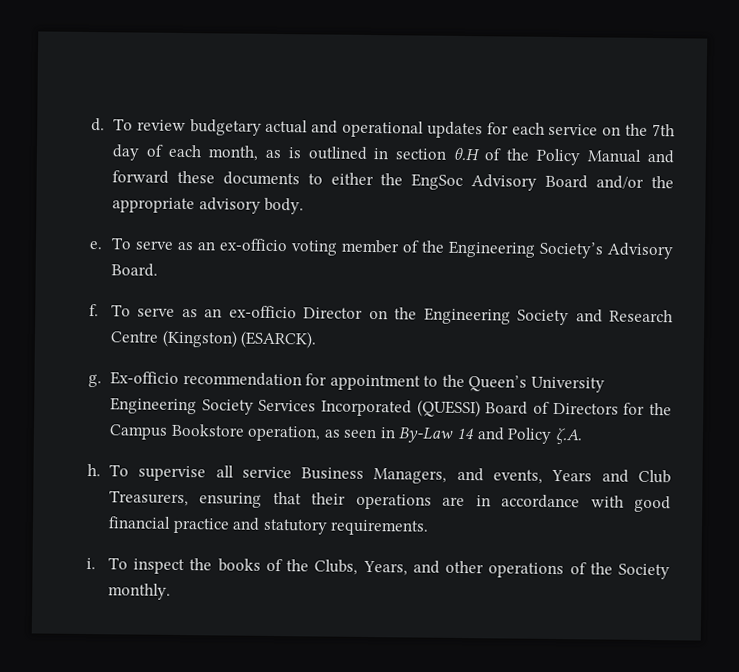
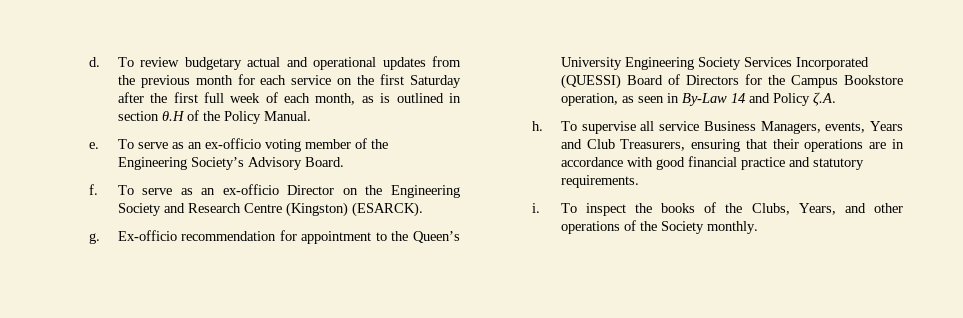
- To review budgetary actual and operational updates for each service on the 7th day of each month, as is outlined in section θ.H of the Policy Manual and forward these documents to either the EngSoc Advisory Board and/or the appropriate advisory body.
+ To review budgetary actual and operational updates from the previous month for each service on the first Saturday after the first full week of each month, as is outlined in section θ.H of the Policy Manual.
- To supervise all service Business Managers, and events, Years and Club Treasurers, ensuring that their operations are in accordance with good financial practice and statutory requirements.
+ To supervise all service Business Managers, events, Years and Club Treasurers, ensuring that their operations are in accordance with good financial practice and statutory requirements.

